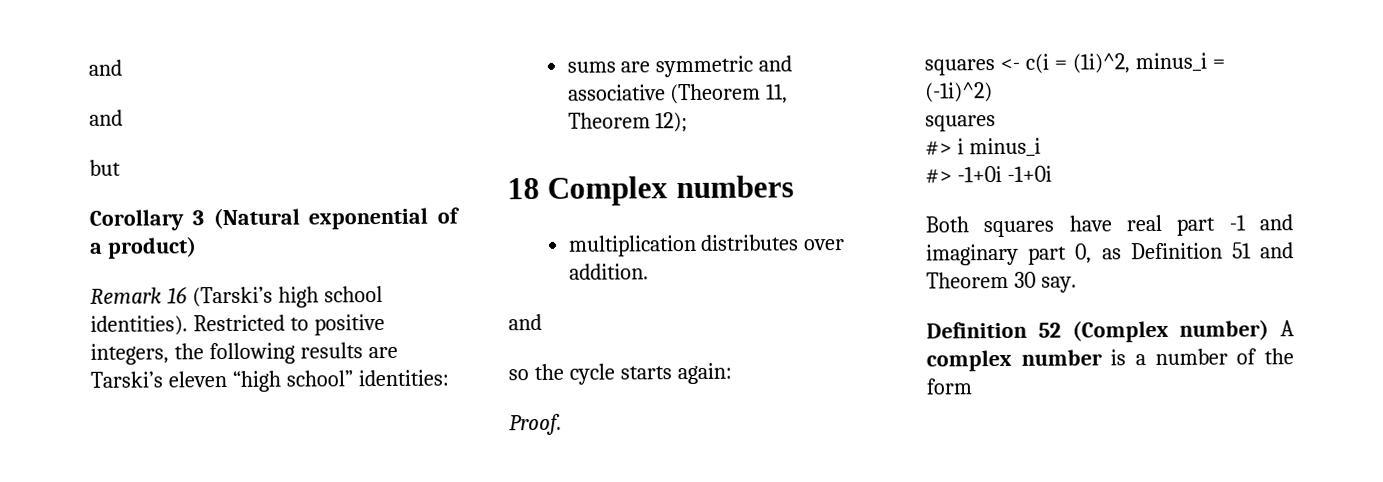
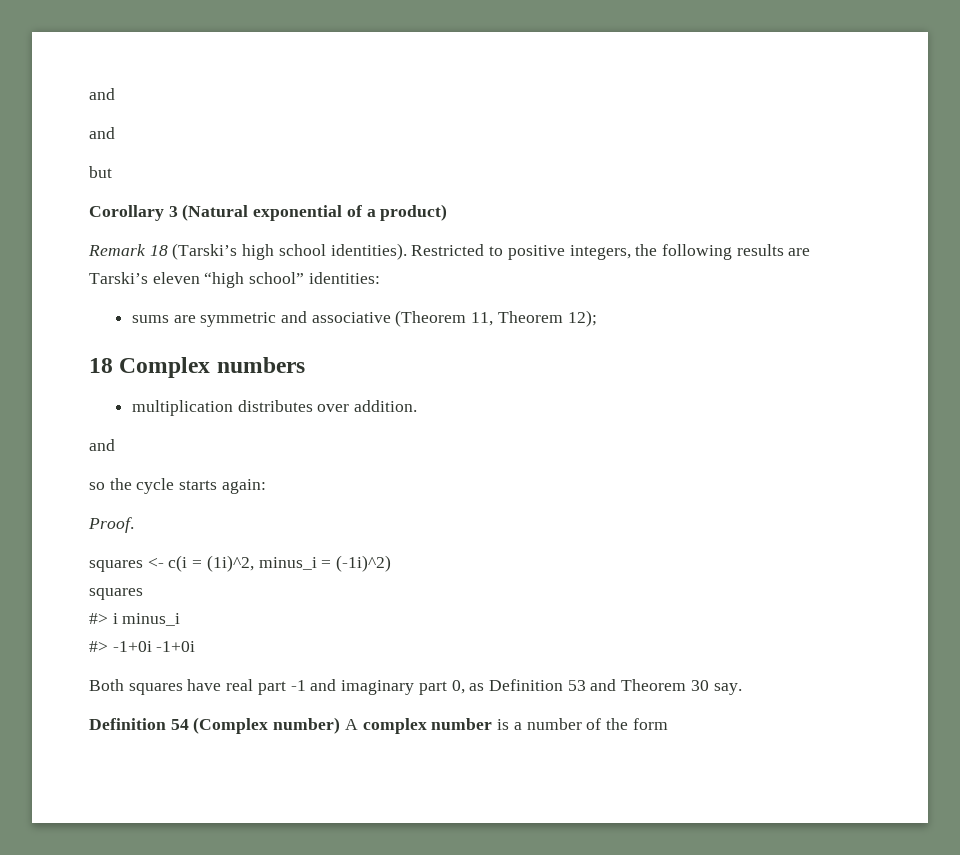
- Remark 16 (Tarski’s high school identities).
+ Remark 18 (Tarski’s high school identities).
- Both squares have real part -1 and imaginary part 0, as Definition 51 and Theorem 30 say.
+ Both squares have real part -1 and imaginary part 0, as Definition 53 and Theorem 30 say.
- Definition 52 (Complex number) A complex number is a number of the form
+ Definition 54 (Complex number) A complex number is a number of the form

